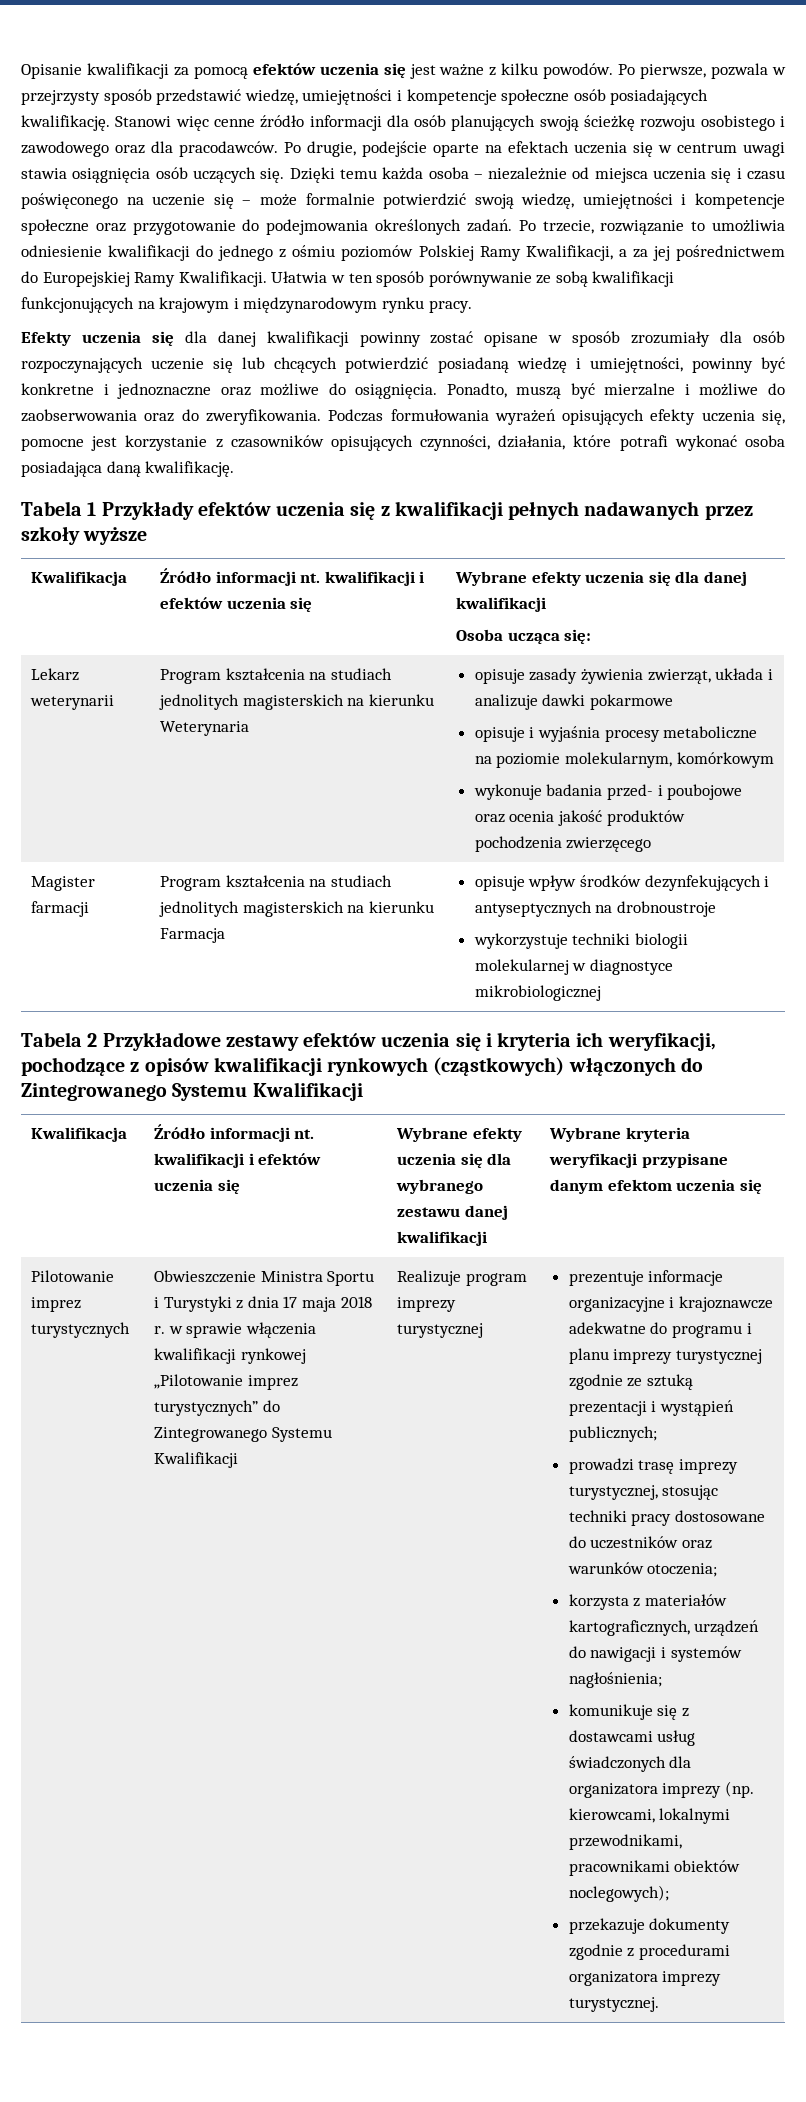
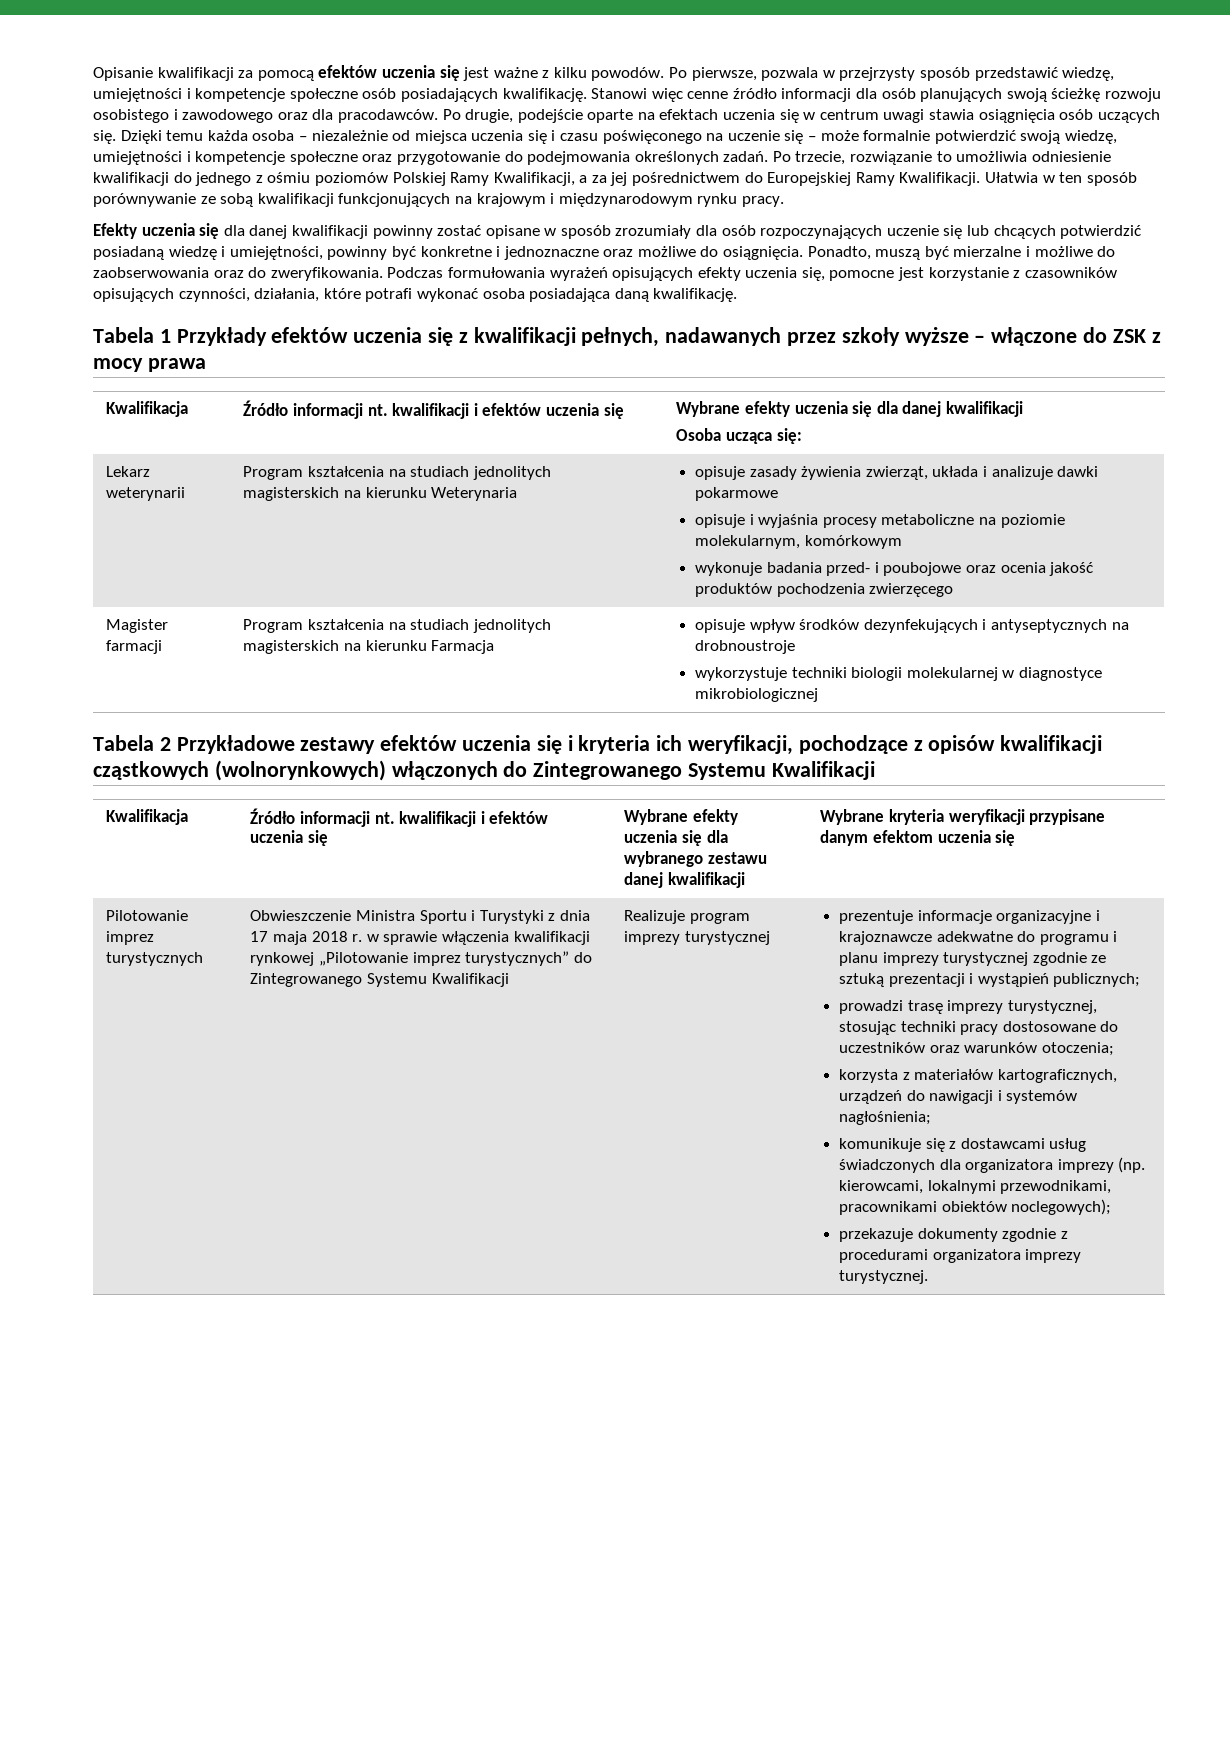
- Tabela 1 Przykłady efektów uczenia się z kwalifikacji pełnych nadawanych przez szkoły wyższe
+ Tabela 1 Przykłady efektów uczenia się z kwalifikacji pełnych, nadawanych przez szkoły wyższe – włączone do ZSK z mocy prawa
- Tabela 2 Przykładowe zestawy efektów uczenia się i kryteria ich weryfikacji, pochodzące z opisów kwalifikacji rynkowych (cząstkowych) włączonych do Zintegrowanego Systemu Kwalifikacji
+ Tabela 2 Przykładowe zestawy efektów uczenia się i kryteria ich weryfikacji, pochodzące z opisów kwalifikacji cząstkowych (wolnorynkowych) włączonych do Zintegrowanego Systemu Kwalifikacji

